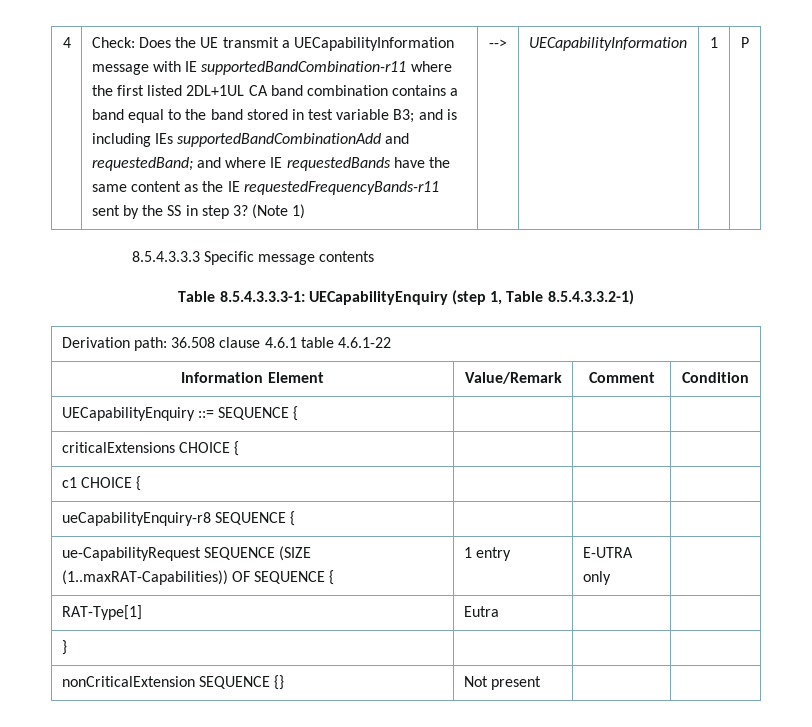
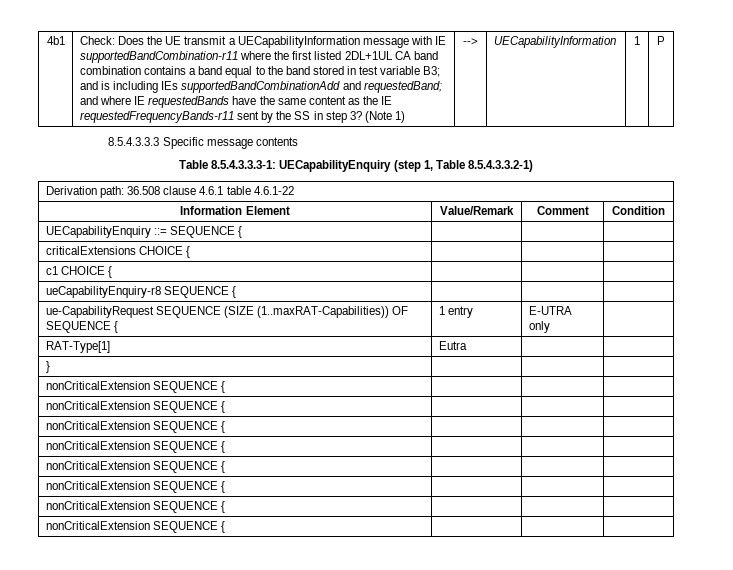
- 4
+ 4b1
  } | | |
- nonCriticalExtension SEQUENCE {} | Not present | |
+ nonCriticalExtension SEQUENCE { | | |
+ nonCriticalExtension SEQUENCE { | | |
+ nonCriticalExtension SEQUENCE { | | |
+ nonCriticalExtension SEQUENCE { | | |
+ nonCriticalExtension SEQUENCE { | | |
+ nonCriticalExtension SEQUENCE { | | |
+ nonCriticalExtension SEQUENCE { | | |
+ nonCriticalExtension SEQUENCE { | | |

